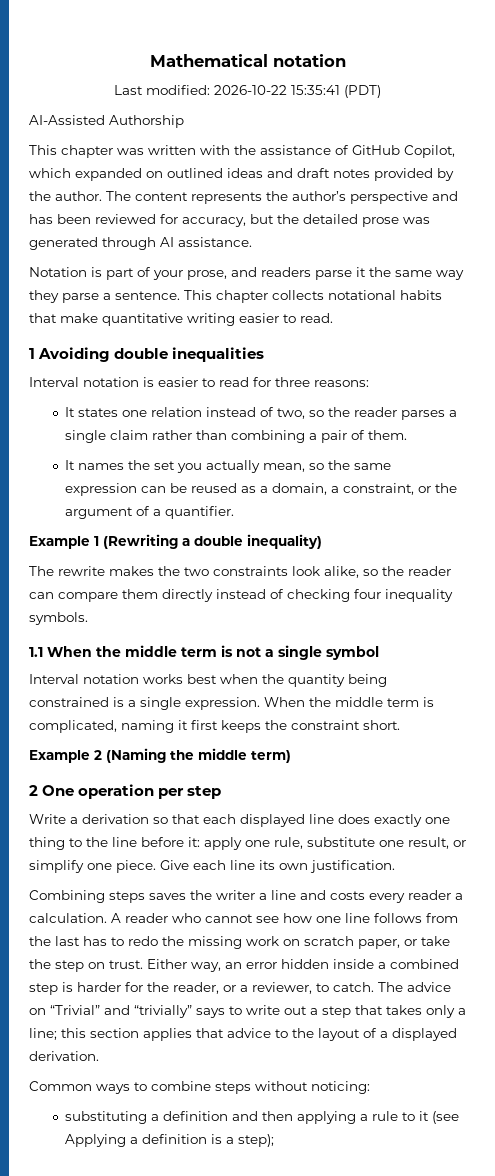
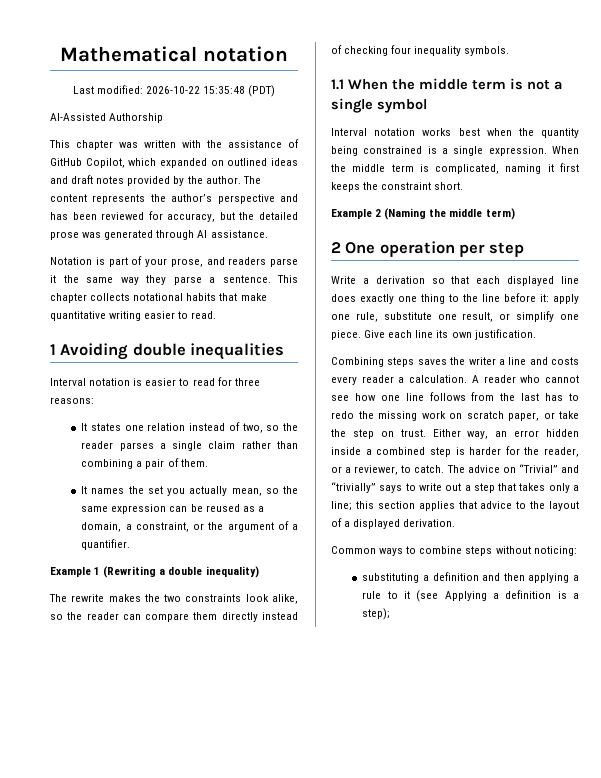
- Last modified: 2026-10-22 15:35:41 (PDT)
+ Last modified: 2026-10-22 15:35:48 (PDT)

